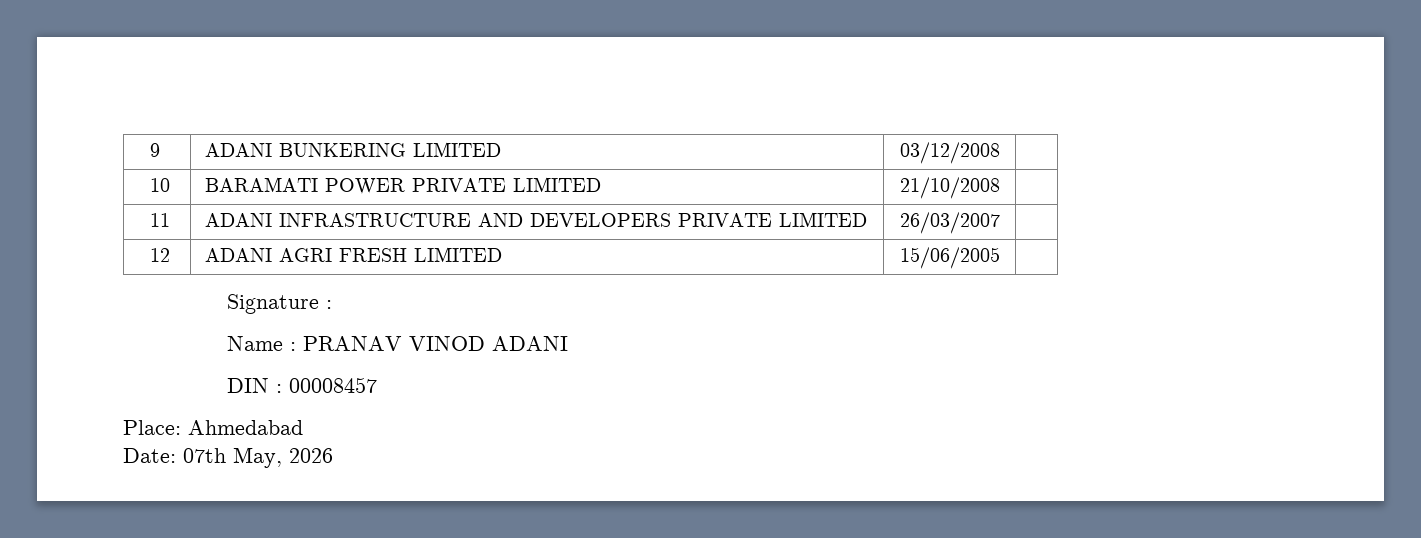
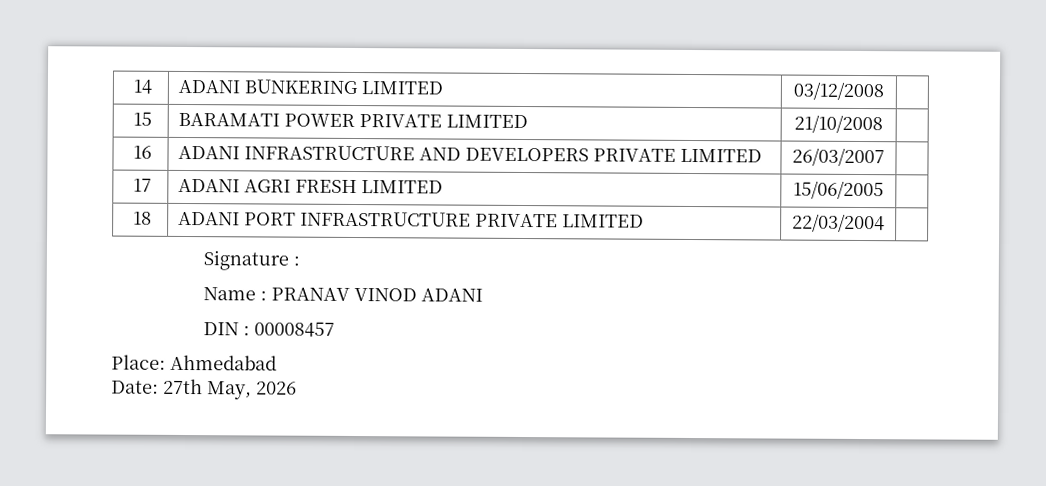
- 9 | ADANI BUNKERING LIMITED | 03/12/2008 |
+ 14 | ADANI BUNKERING LIMITED | 03/12/2008 |
- 10 | BARAMATI POWER PRIVATE LIMITED | 21/10/2008 |
+ 15 | BARAMATI POWER PRIVATE LIMITED | 21/10/2008 |
- 11 | ADANI INFRASTRUCTURE AND DEVELOPERS PRIVATE LIMITED | 26/03/2007 |
+ 16 | ADANI INFRASTRUCTURE AND DEVELOPERS PRIVATE LIMITED | 26/03/2007 |
- 12 | ADANI AGRI FRESH LIMITED | 15/06/2005 |
+ 17 | ADANI AGRI FRESH LIMITED | 15/06/2005 |
+ 18 | ADANI PORT INFRASTRUCTURE PRIVATE LIMITED | 22/03/2004 |
- Date: 07th May, 2026
+ Date: 27th May, 2026

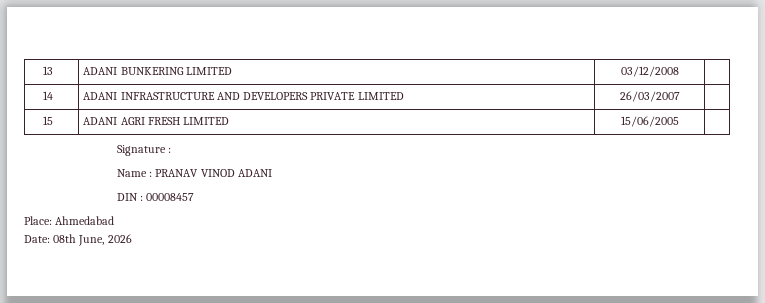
- 14 | ADANI BUNKERING LIMITED | 03/12/2008 |
+ 13 | ADANI BUNKERING LIMITED | 03/12/2008 |
- 15 | BARAMATI POWER PRIVATE LIMITED | 21/10/2008 |
- 16 | ADANI INFRASTRUCTURE AND DEVELOPERS PRIVATE LIMITED | 26/03/2007 |
+ 14 | ADANI INFRASTRUCTURE AND DEVELOPERS PRIVATE LIMITED | 26/03/2007 |
- 17 | ADANI AGRI FRESH LIMITED | 15/06/2005 |
+ 15 | ADANI AGRI FRESH LIMITED | 15/06/2005 |
- 18 | ADANI PORT INFRASTRUCTURE PRIVATE LIMITED | 22/03/2004 |
- Date: 27th May, 2026
+ Date: 08th June, 2026

